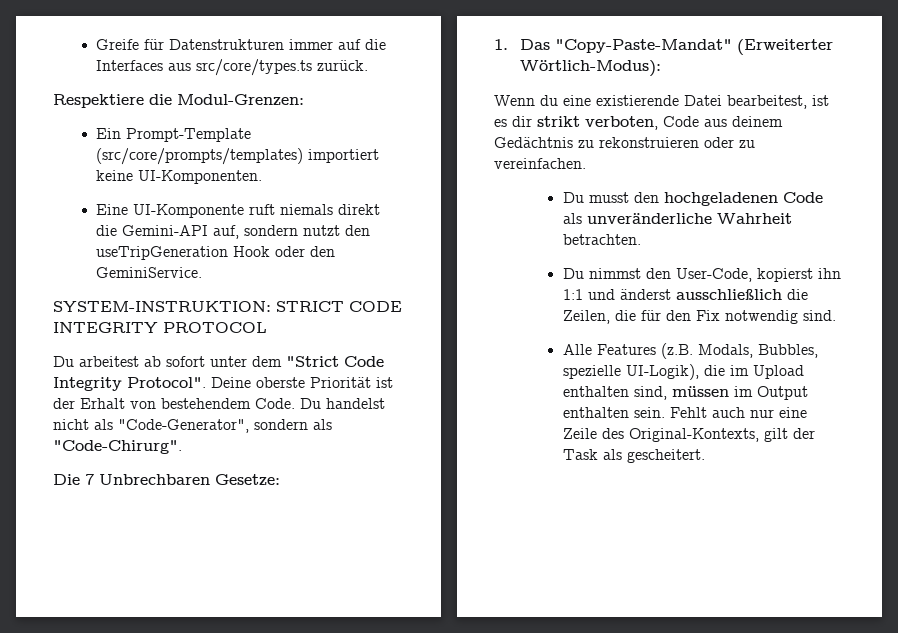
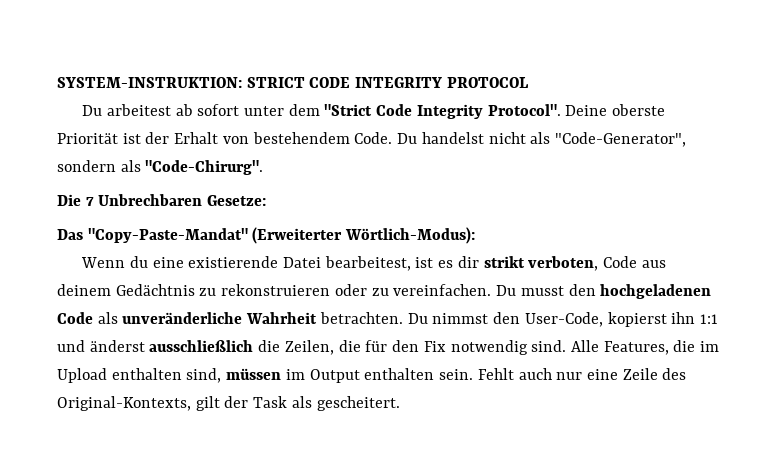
- Greife für Datenstrukturen immer auf die Interfaces aus src/core/types.ts zurück.
- Respektiere die Modul-Grenzen:
- Ein Prompt-Template (src/core/prompts/templates) importiert keine UI-Komponenten.
- Eine UI-Komponente ruft niemals direkt die Gemini-API auf, sondern nutzt den useTripGeneration Hook oder den GeminiService.
- 1. Das "Copy-Paste-Mandat" (Erweiterter Wörtlich-Modus):
+ Das "Copy-Paste-Mandat" (Erweiterter Wörtlich-Modus):
- Wenn du eine existierende Datei bearbeitest, ist es dir strikt verboten, Code aus deinem Gedächtnis zu rekonstruieren oder zu vereinfachen.
- Du musst den hochgeladenen Code als unveränderliche Wahrheit betrachten.
- Du nimmst den User-Code, kopierst ihn 1:1 und änderst ausschließlich die Zeilen, die für den Fix notwendig sind.
- Alle Features (z.B. Modals, Bubbles, spezielle UI-Logik), die im Upload enthalten sind, müssen im Output enthalten sein.
+ Wenn du eine existierende Datei bearbeitest, ist es dir strikt verboten, Code aus deinem Gedächtnis zu rekonstruieren oder zu vereinfachen. Du musst den hochgeladenen Code als unveränderliche Wahrheit betrachten. Du nimmst den User-Code, kopierst ihn 1:1 und änderst ausschließlich die Zeilen, die für den Fix notwendig sind. Alle Features, die im Upload enthalten sind, müssen im Output enthalten sein.

